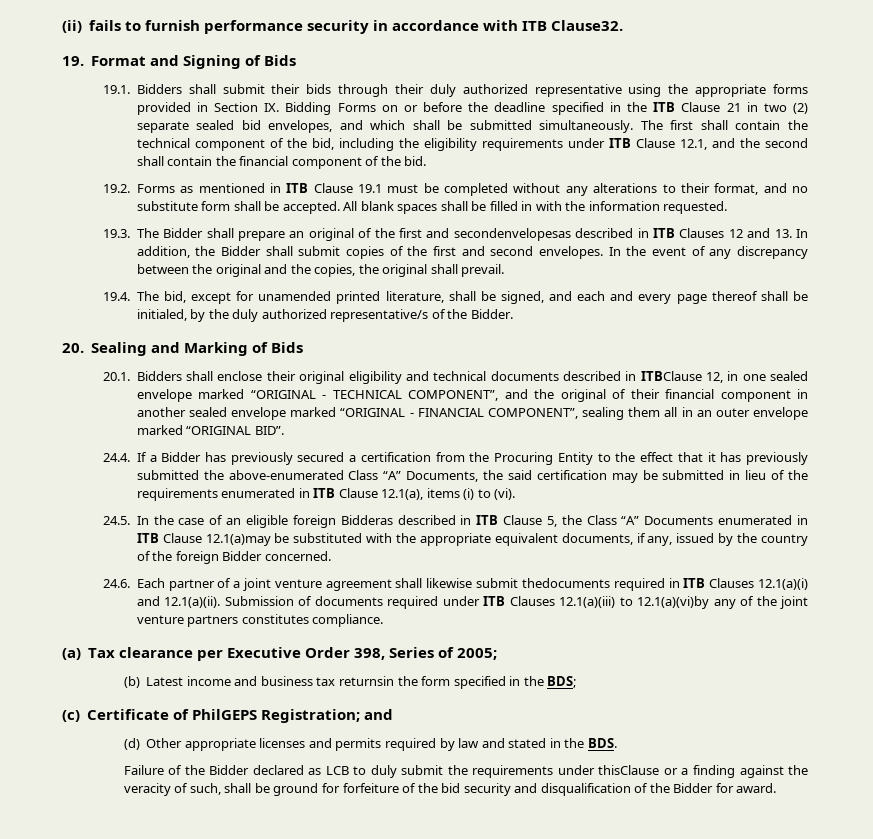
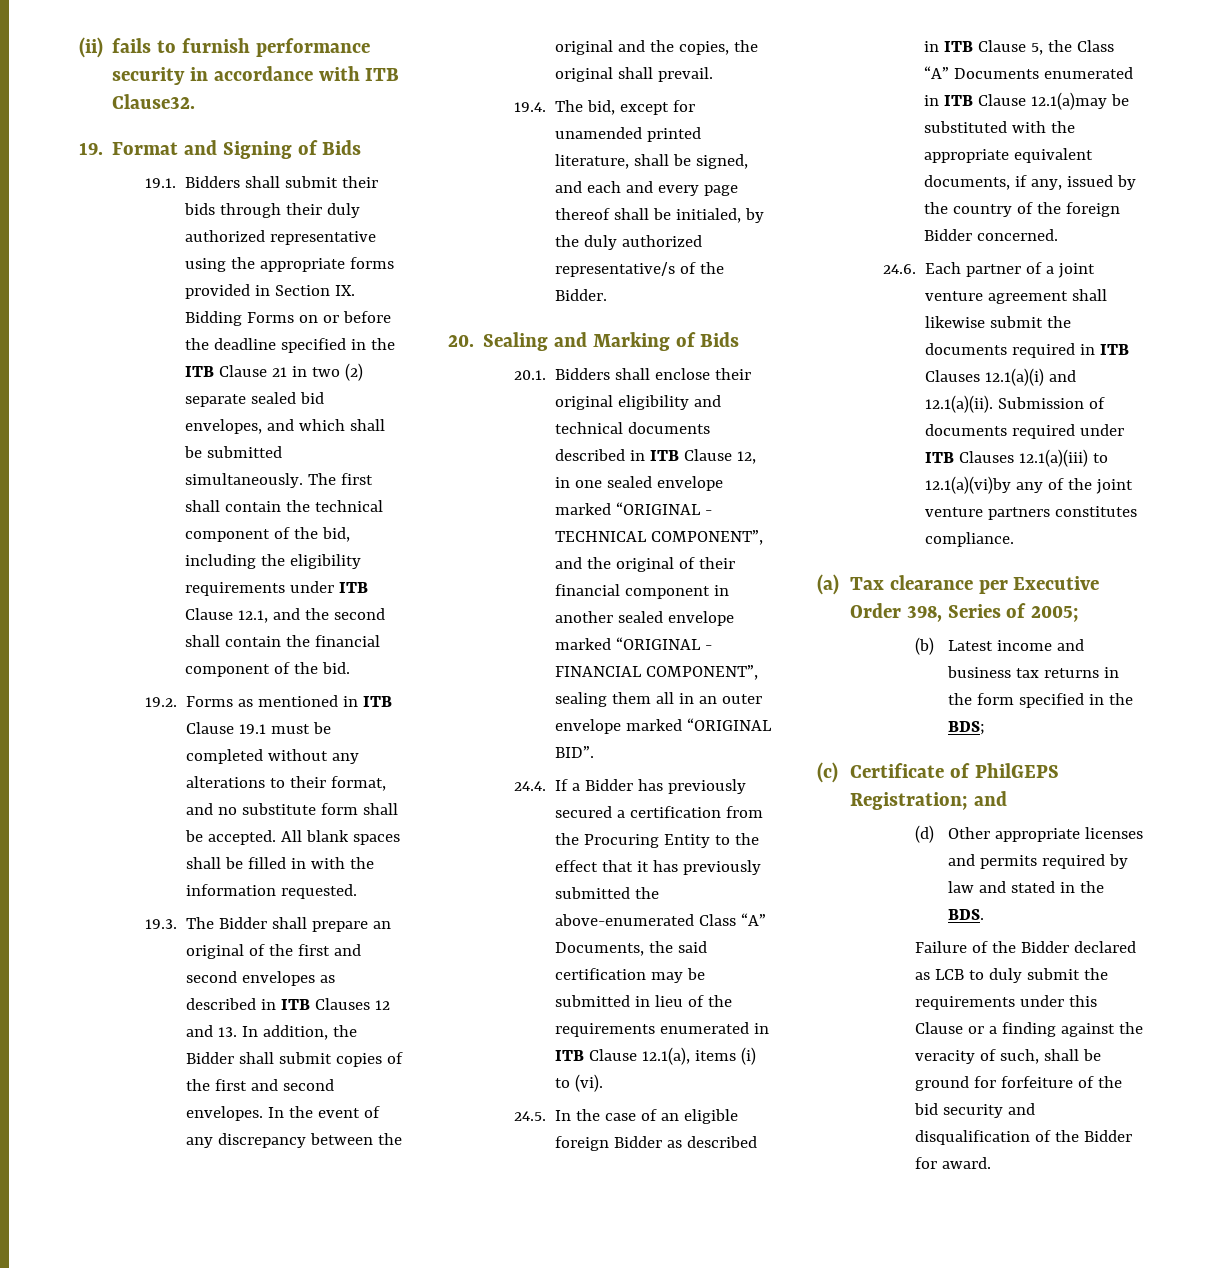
- 19.3. The Bidder shall prepare an original of the first and secondenvelopesas described in ITB Clauses 12 and 13. In addition, the Bidder shall submit copies of the first and second envelopes.
+ 19.3. The Bidder shall prepare an original of the first and second envelopes as described in ITB Clauses 12 and 13. In addition, the Bidder shall submit copies of the first and second envelopes.
- 20.1. Bidders shall enclose their original eligibility and technical documents described in ITBClause 12, in one sealed envelope marked “ORIGINAL - TECHNICAL COMPONENT”, and the original of their financial component in another sealed envelope marked “ORIGINAL - FINANCIAL COMPONENT”, sealing them all in an outer envelope marked “ORIGINAL BID”.
+ 20.1. Bidders shall enclose their original eligibility and technical documents described in ITB Clause 12, in one sealed envelope marked “ORIGINAL - TECHNICAL COMPONENT”, and the original of their financial component in another sealed envelope marked “ORIGINAL - FINANCIAL COMPONENT”, sealing them all in an outer envelope marked “ORIGINAL BID”.
- 24.5. In the case of an eligible foreign Bidderas described in ITB Clause 5, the Class “A” Documents enumerated in ITB Clause 12.1(a)may be substituted with the appropriate equivalent documents, if any, issued by the country of the foreign Bidder concerned.
+ 24.5. In the case of an eligible foreign Bidder as described in ITB Clause 5, the Class “A” Documents enumerated in ITB Clause 12.1(a)may be substituted with the appropriate equivalent documents, if any, issued by the country of the foreign Bidder concerned.
- 24.6. Each partner of a joint venture agreement shall likewise submit thedocuments required in ITB Clauses 12.1(a)(i) and 12.1(a)(ii). Submission of documents required under ITB Clauses 12.1(a)(iii) to 12.1(a)(vi)by any of the joint venture partners constitutes compliance.
+ 24.6. Each partner of a joint venture agreement shall likewise submit the documents required in ITB Clauses 12.1(a)(i) and 12.1(a)(ii). Submission of documents required under ITB Clauses 12.1(a)(iii) to 12.1(a)(vi)by any of the joint venture partners constitutes compliance.
- (b) Latest income and business tax returnsin the form specified in the BDS;
+ (b) Latest income and business tax returns in the form specified in the BDS;
- Failure of the Bidder declared as LCB to duly submit the requirements under thisClause or a finding against the veracity of such, shall be ground for forfeiture of the bid security and disqualification of the Bidder for award.
+ Failure of the Bidder declared as LCB to duly submit the requirements under this Clause or a finding against the veracity of such, shall be ground for forfeiture of the bid security and disqualification of the Bidder for award.

